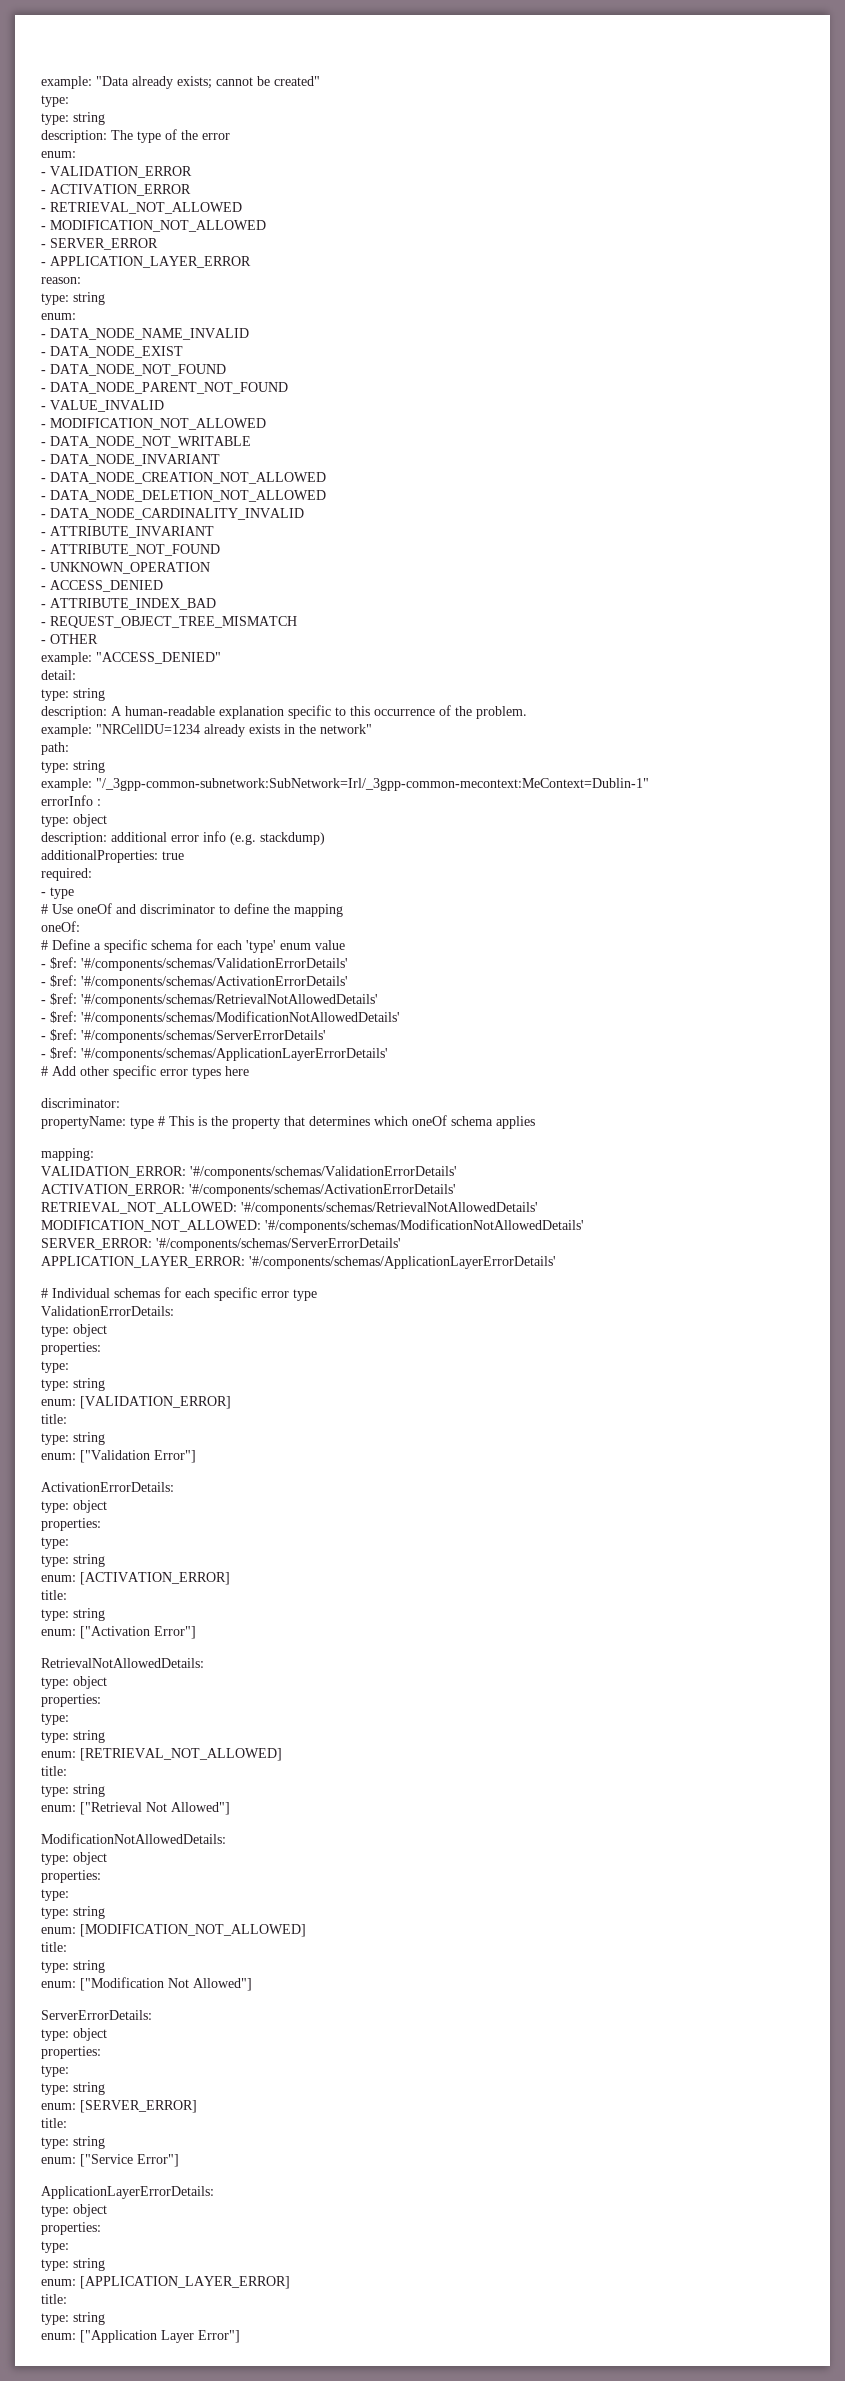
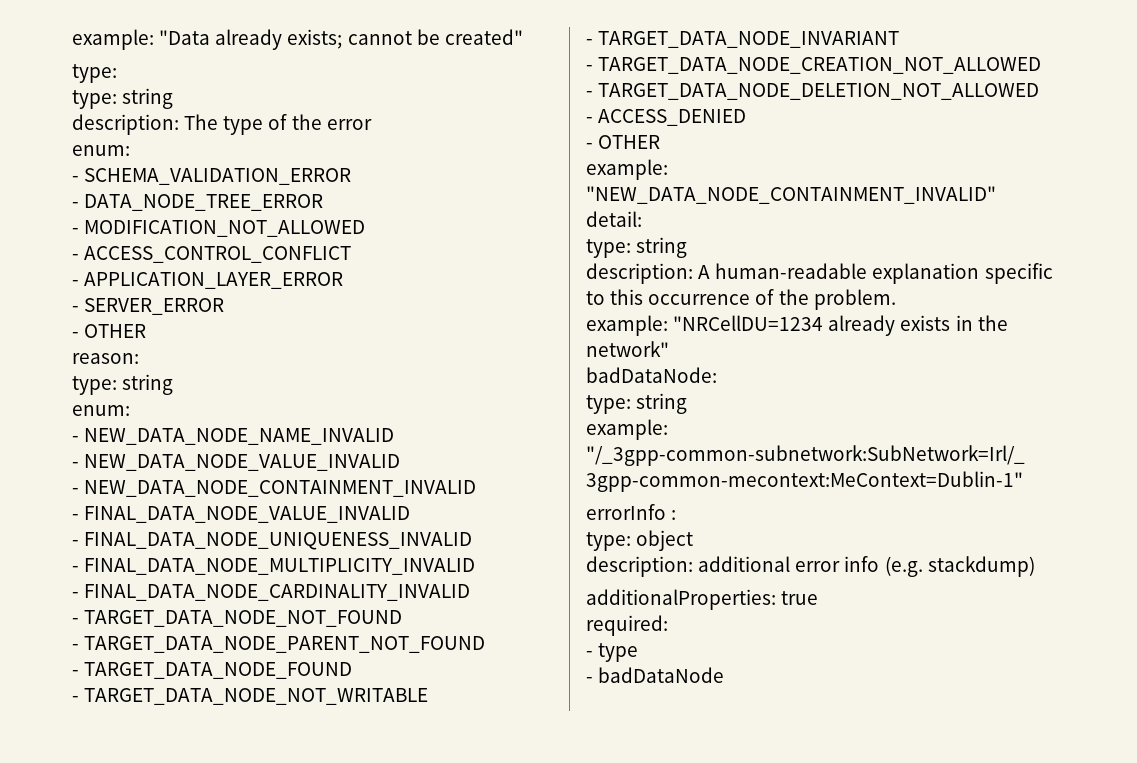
- - VALIDATION_ERROR
- - ACTIVATION_ERROR
- - RETRIEVAL_NOT_ALLOWED
+ - SCHEMA_VALIDATION_ERROR
+ - DATA_NODE_TREE_ERROR
  - MODIFICATION_NOT_ALLOWED
+ - ACCESS_CONTROL_CONFLICT
+ - APPLICATION_LAYER_ERROR
  - SERVER_ERROR
- - APPLICATION_LAYER_ERROR
+ - OTHER
- - DATA_NODE_NAME_INVALID
- - DATA_NODE_EXIST
- - DATA_NODE_NOT_FOUND
- - DATA_NODE_PARENT_NOT_FOUND
- - VALUE_INVALID
- - MODIFICATION_NOT_ALLOWED
- - DATA_NODE_NOT_WRITABLE
- - DATA_NODE_INVARIANT
- - DATA_NODE_CREATION_NOT_ALLOWED
- - DATA_NODE_DELETION_NOT_ALLOWED
- - DATA_NODE_CARDINALITY_INVALID
- - ATTRIBUTE_INVARIANT
- - ATTRIBUTE_NOT_FOUND
- - UNKNOWN_OPERATION
+ - NEW_DATA_NODE_NAME_INVALID
+ - NEW_DATA_NODE_VALUE_INVALID
+ - NEW_DATA_NODE_CONTAINMENT_INVALID
+ - FINAL_DATA_NODE_VALUE_INVALID
+ - FINAL_DATA_NODE_UNIQUENESS_INVALID
+ - FINAL_DATA_NODE_MULTIPLICITY_INVALID
+ - FINAL_DATA_NODE_CARDINALITY_INVALID
+ - TARGET_DATA_NODE_NOT_FOUND
+ - TARGET_DATA_NODE_PARENT_NOT_FOUND
+ - TARGET_DATA_NODE_FOUND
+ - TARGET_DATA_NODE_NOT_WRITABLE
+ - TARGET_DATA_NODE_INVARIANT
+ - TARGET_DATA_NODE_CREATION_NOT_ALLOWED
+ - TARGET_DATA_NODE_DELETION_NOT_ALLOWED
- - ATTRIBUTE_INDEX_BAD
- - REQUEST_OBJECT_TREE_MISMATCH
- example: "ACCESS_DENIED"
+ example: "NEW_DATA_NODE_CONTAINMENT_INVALID"
- path:
+ badDataNode:
- # Use oneOf and discriminator to define the mapping
- oneOf:
- # Define a specific schema for each 'type' enum value
- - $ref: '#/components/schemas/ValidationErrorDetails'
- - $ref: '#/components/schemas/ActivationErrorDetails'
- - $ref: '#/components/schemas/RetrievalNotAllowedDetails'
- - $ref: '#/components/schemas/ModificationNotAllowedDetails'
- - $ref: '#/components/schemas/ServerErrorDetails'
- - $ref: '#/components/schemas/ApplicationLayerErrorDetails'
- # Add other specific error types here
- discriminator:
- propertyName: type # This is the property that determines which oneOf schema applies
- mapping:
- VALIDATION_ERROR: '#/components/schemas/ValidationErrorDetails'
- ACTIVATION_ERROR: '#/components/schemas/ActivationErrorDetails'
- RETRIEVAL_NOT_ALLOWED: '#/components/schemas/RetrievalNotAllowedDetails'
- MODIFICATION_NOT_ALLOWED: '#/components/schemas/ModificationNotAllowedDetails'
- SERVER_ERROR: '#/components/schemas/ServerErrorDetails'
- APPLICATION_LAYER_ERROR: '#/components/schemas/ApplicationLayerErrorDetails'
- # Individual schemas for each specific error type
- ValidationErrorDetails:
- type: object
- properties:
- type:
- type: string
- enum: [VALIDATION_ERROR]
- title:
- type: string
- enum: ["Validation Error"]
- ActivationErrorDetails:
- type: object
- properties:
- type:
- type: string
- enum: [ACTIVATION_ERROR]
- title:
- type: string
- enum: ["Activation Error"]
- RetrievalNotAllowedDetails:
- type: object
- properties:
- type:
- type: string
- enum: [RETRIEVAL_NOT_ALLOWED]
- title:
- type: string
- enum: ["Retrieval Not Allowed"]
- ModificationNotAllowedDetails:
- type: object
- properties:
- type:
- type: string
- enum: [MODIFICATION_NOT_ALLOWED]
- title:
- type: string
- enum: ["Modification Not Allowed"]
- ServerErrorDetails:
- type: object
- properties:
- type:
- type: string
- enum: [SERVER_ERROR]
- title:
- type: string
- enum: ["Service Error"]
- ApplicationLayerErrorDetails:
- type: object
- properties:
- type:
- type: string
- enum: [APPLICATION_LAYER_ERROR]
- title:
- type: string
- enum: ["Application Layer Error"]
+ - badDataNode

